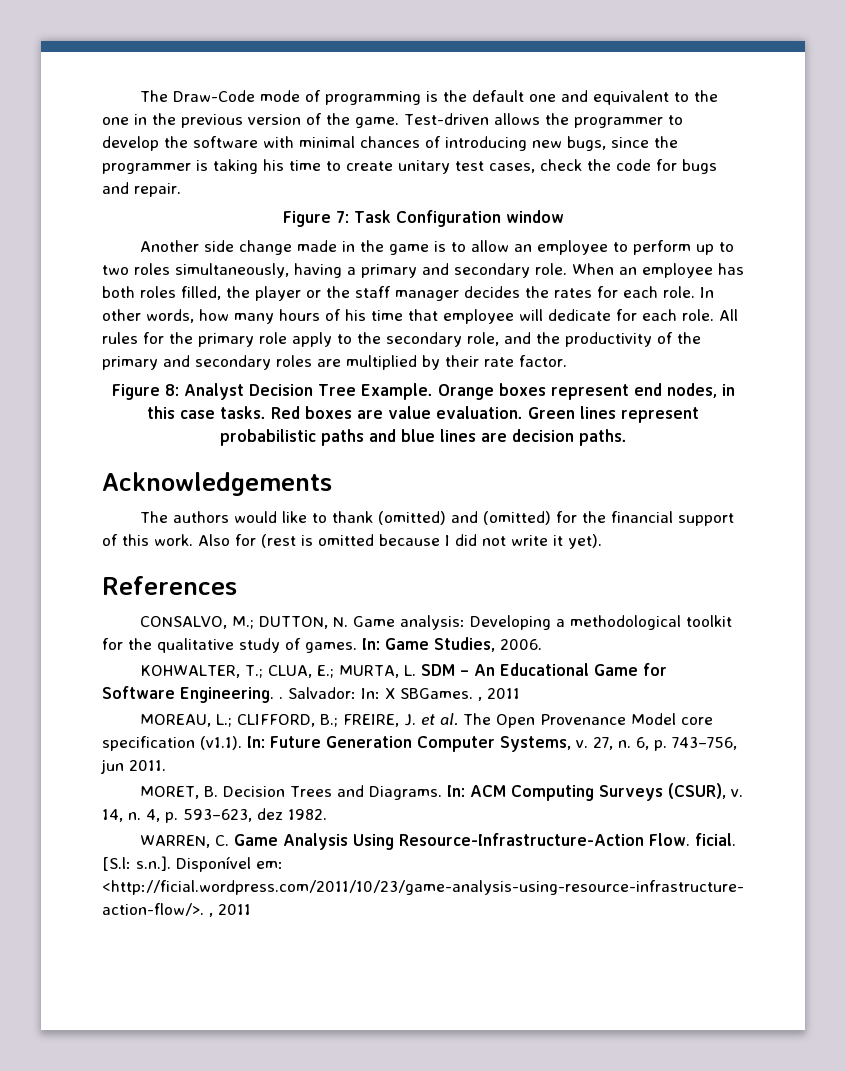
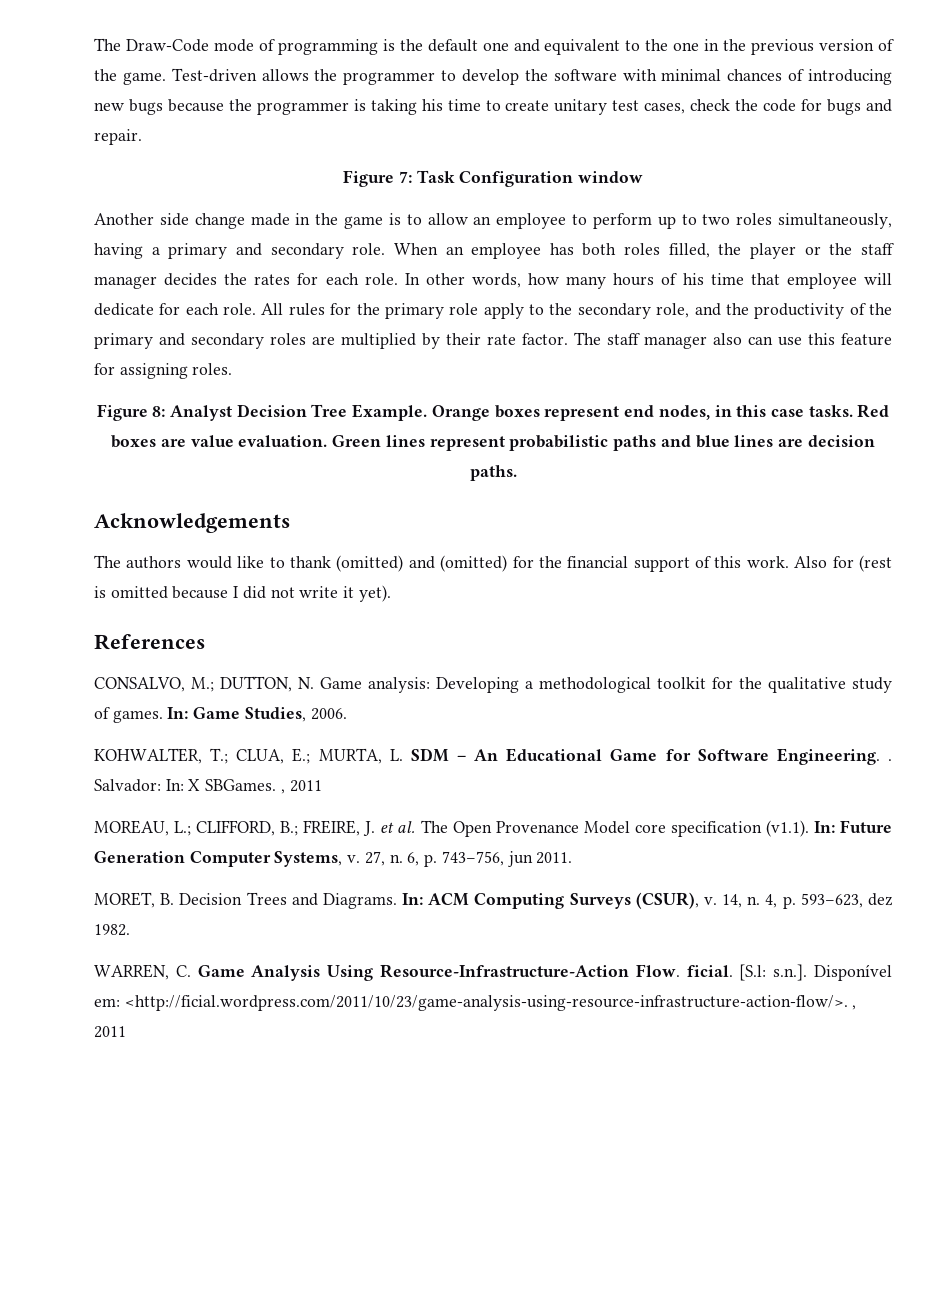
- Test-driven allows the programmer to develop the software with minimal chances of introducing new bugs, since the programmer is taking his time to create unitary test cases, check the code for bugs and repair.
+ Test-driven allows the programmer to develop the software with minimal chances of introducing new bugs because the programmer is taking his time to create unitary test cases, check the code for bugs and repair.
+ The staff manager also can use this feature for assigning roles.

